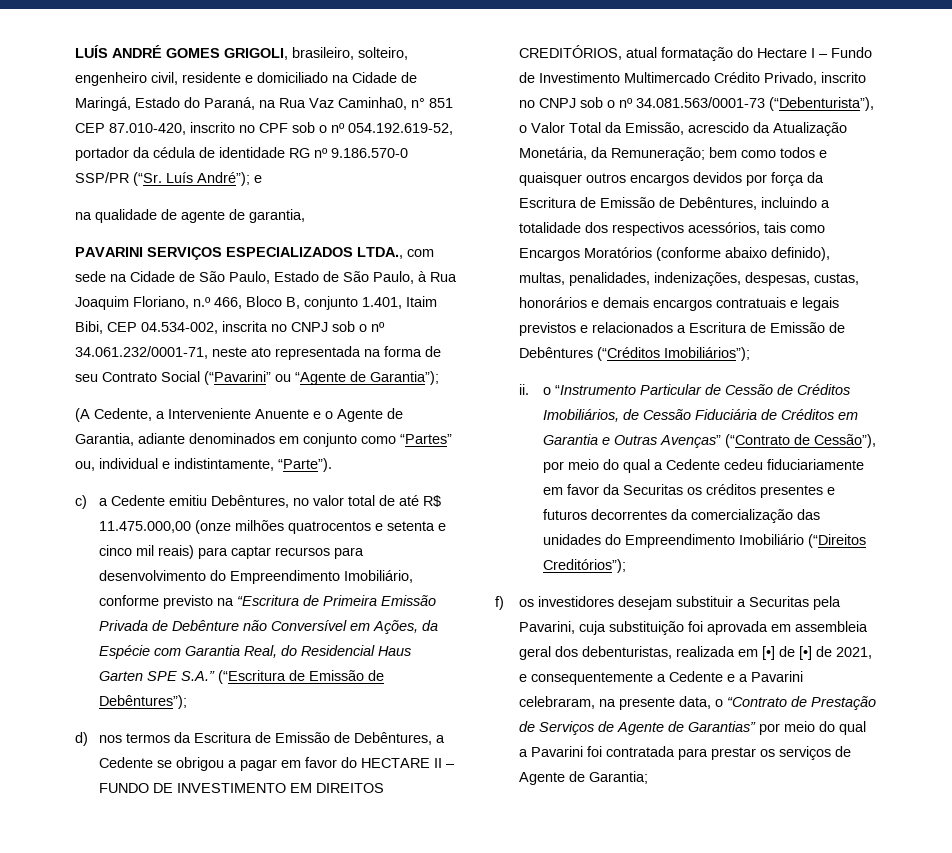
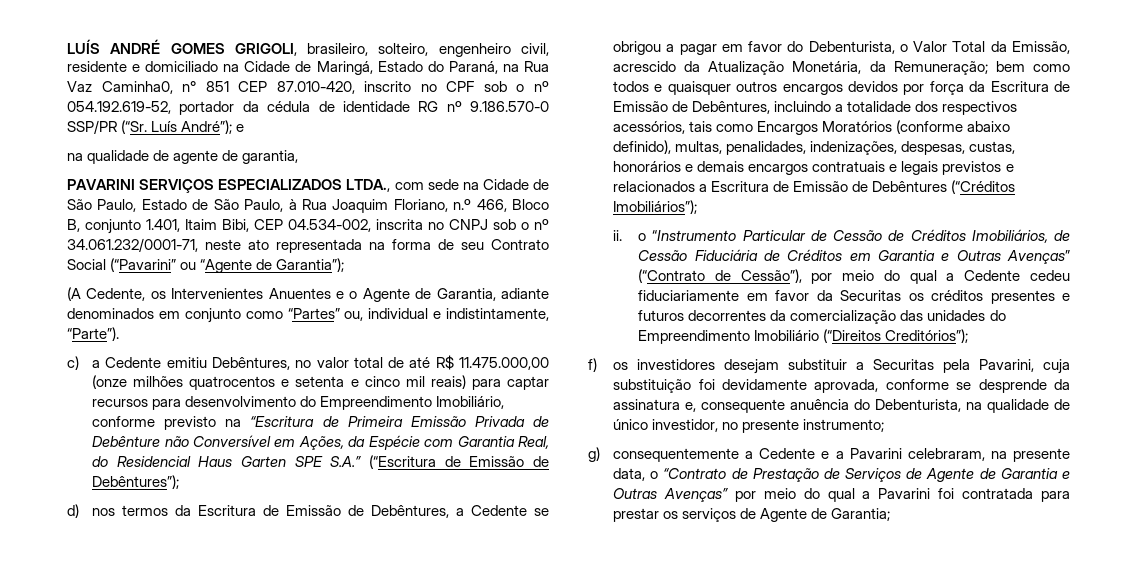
- (A Cedente, a Interveniente Anuente e o Agente de Garantia, adiante denominados em conjunto como “Partes” ou, individual e indistintamente, “Parte”).
+ (A Cedente, os Intervenientes Anuentes e o Agente de Garantia, adiante denominados em conjunto como “Partes” ou, individual e indistintamente, “Parte”).
- d) nos termos da Escritura de Emissão de Debêntures, a Cedente se obrigou a pagar em favor do HECTARE II – FUNDO DE INVESTIMENTO EM DIREITOS CREDITÓRIOS, atual formatação do Hectare I – Fundo de Investimento Multimercado Crédito Privado, inscrito no CNPJ sob o nº 34.081.563/0001-73 (“Debenturista”), o Valor Total da Emissão, acrescido da Atualização Monetária, da Remuneração;
+ d) nos termos da Escritura de Emissão de Debêntures, a Cedente se obrigou a pagar em favor do Debenturista, o Valor Total da Emissão, acrescido da Atualização Monetária, da Remuneração;
- f) os investidores desejam substituir a Securitas pela Pavarini, cuja substituição foi aprovada em assembleia geral dos debenturistas, realizada em [•] de [•] de 2021, e consequentemente a Cedente e a Pavarini celebraram, na presente data, o “Contrato de Prestação de Serviços de Agente de Garantias” por meio do qual a Pavarini foi contratada para prestar os serviços de Agente de Garantia;
+ f) os investidores desejam substituir a Securitas pela Pavarini, cuja substituição foi devidamente aprovada, conforme se desprende da assinatura e, consequente anuência do Debenturista, na qualidade de único investidor, no presente instrumento;
+ g) consequentemente a Cedente e a Pavarini celebraram, na presente data, o “Contrato de Prestação de Serviços de Agente de Garantia e Outras Avenças” por meio do qual a Pavarini foi contratada para prestar os serviços de Agente de Garantia;

